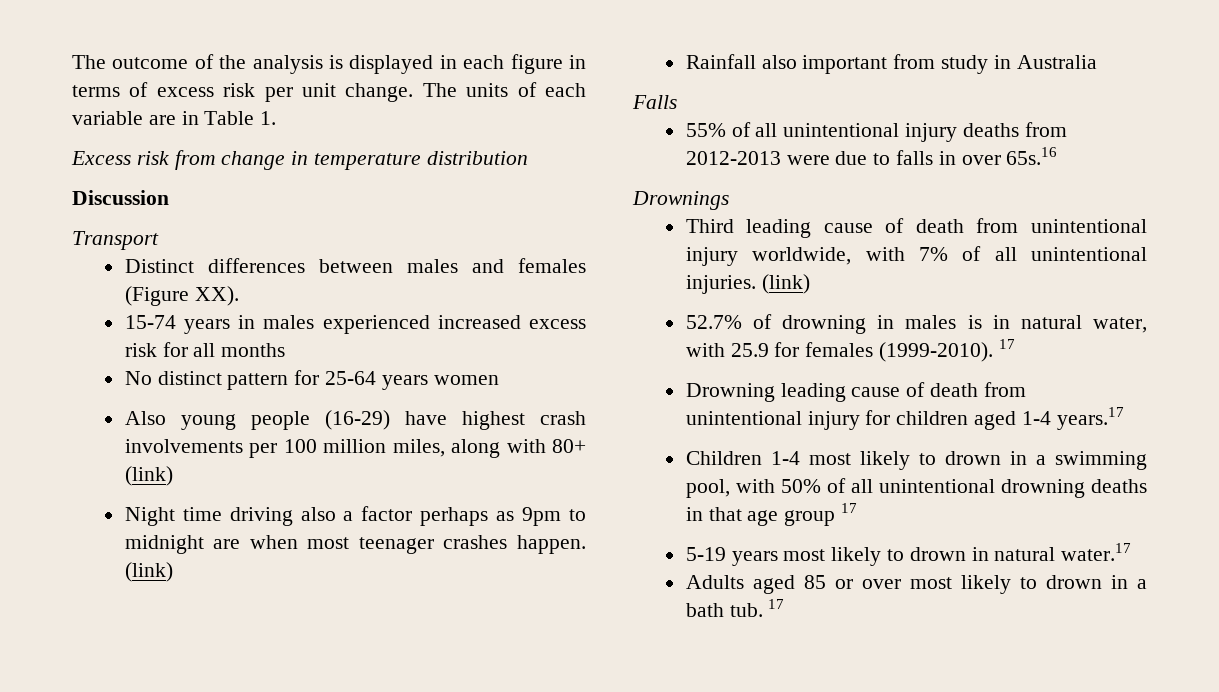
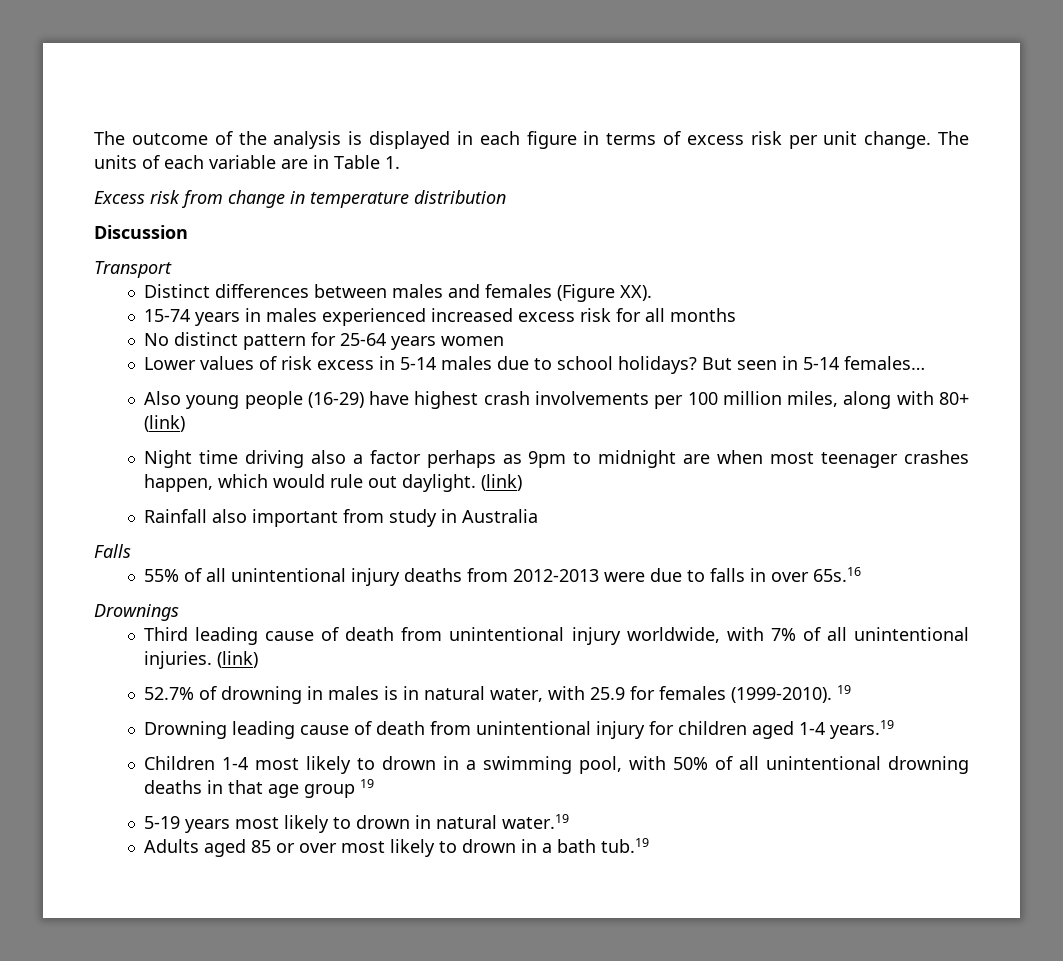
+ Lower values of risk excess in 5-14 males due to school holidays? But seen in 5-14 females…
- Night time driving also a factor perhaps as 9pm to midnight are when most teenager crashes happen.
+ Night time driving also a factor perhaps as 9pm to midnight are when most teenager crashes happen, which would rule out daylight.
- 52.7% of drowning in males is in natural water, with 25.9 for females (1999-2010). 17
+ 52.7% of drowning in males is in natural water, with 25.9 for females (1999-2010). 19
- Drowning leading cause of death from unintentional injury for children aged 1-4 years.17
+ Drowning leading cause of death from unintentional injury for children aged 1-4 years.19
- Children 1-4 most likely to drown in a swimming pool, with 50% of all unintentional drowning deaths in that age group 17
+ Children 1-4 most likely to drown in a swimming pool, with 50% of all unintentional drowning deaths in that age group 19
- 5-19 years most likely to drown in natural water.17
+ 5-19 years most likely to drown in natural water.19
- Adults aged 85 or over most likely to drown in a bath tub. 17
+ Adults aged 85 or over most likely to drown in a bath tub.19

